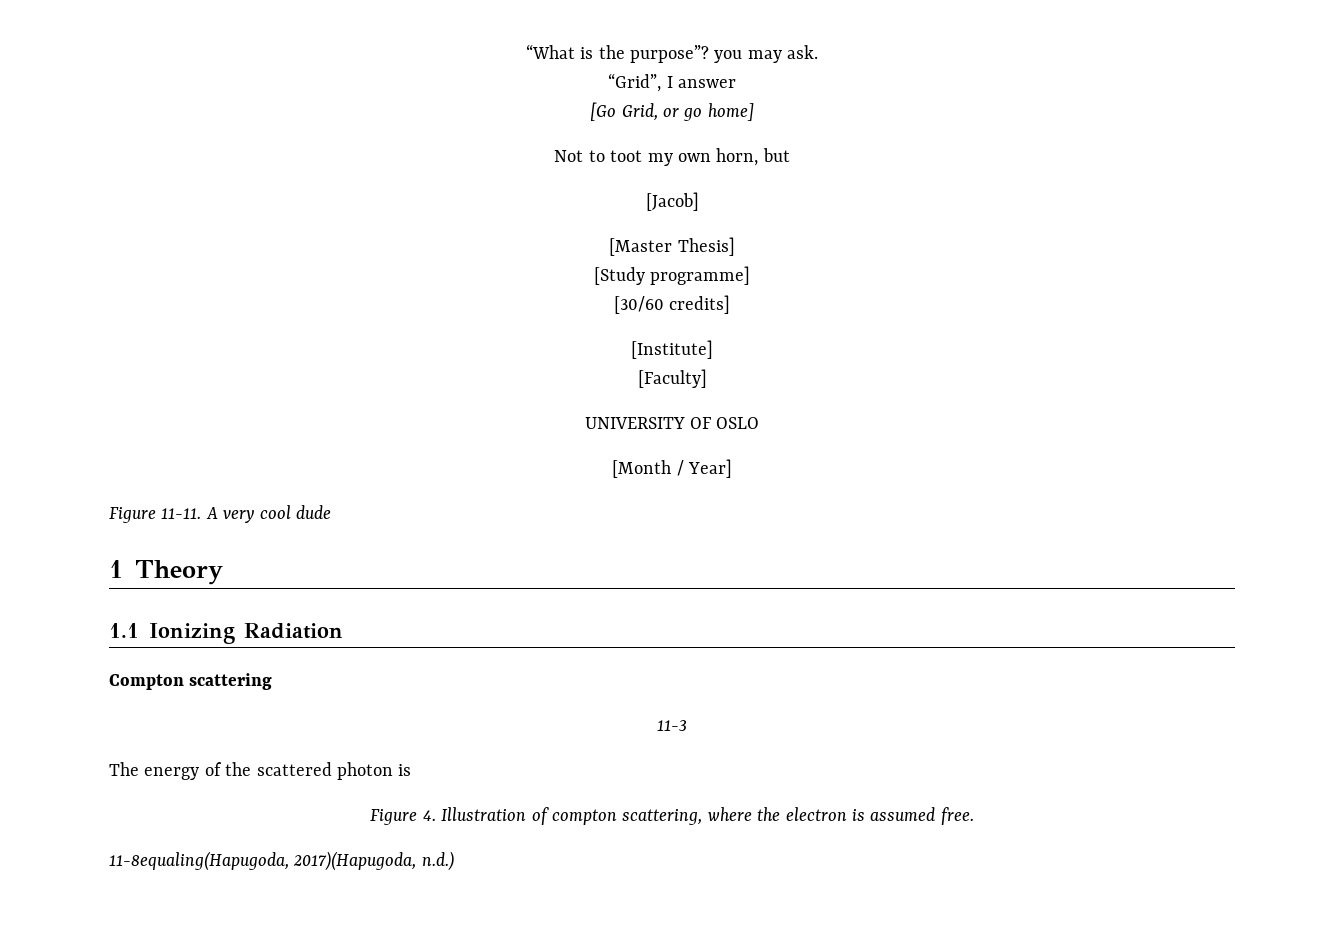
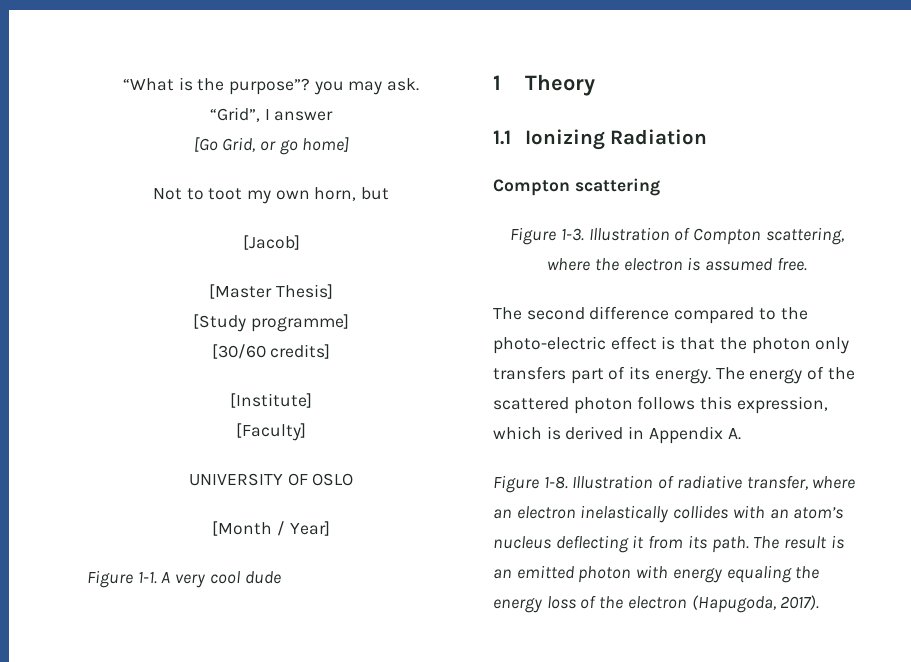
- Figure 11-11.
+ Figure 1-1.
- 11-3
- The energy of the scattered photon is
- Figure 4. Illustration of compton scattering, where the electron is assumed free.
+ Figure 1-3. Illustration of Compton scattering, where the electron is assumed free.
- 11-8equaling(Hapugoda, 2017)(Hapugoda, n.d.)
+ The second difference compared to the photo-electric effect is that the photon only transfers part of its energy. The energy of the scattered photon follows this expression, which is derived in Appendix A.
+ Figure 1-8. Illustration of radiative transfer, where an electron inelastically collides with an atom’s nucleus deflecting it from its path. The result is an emitted photon with energy equaling the energy loss of the electron (Hapugoda, 2017).

